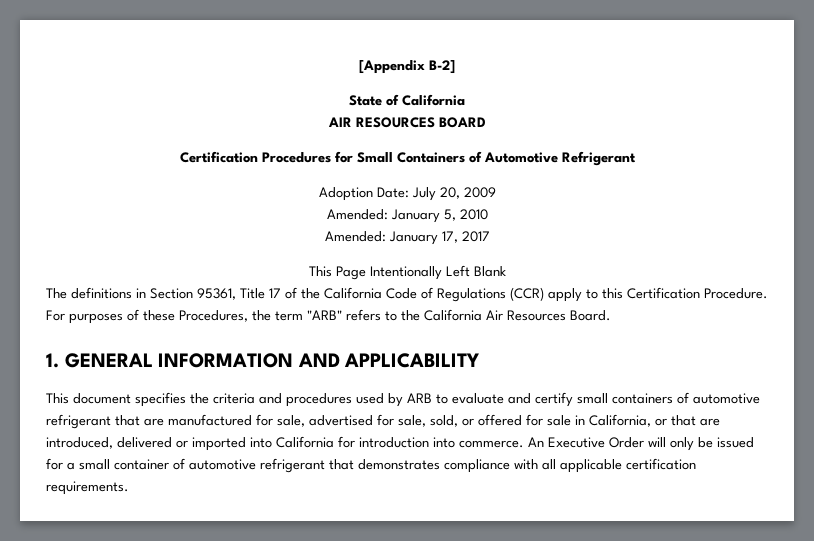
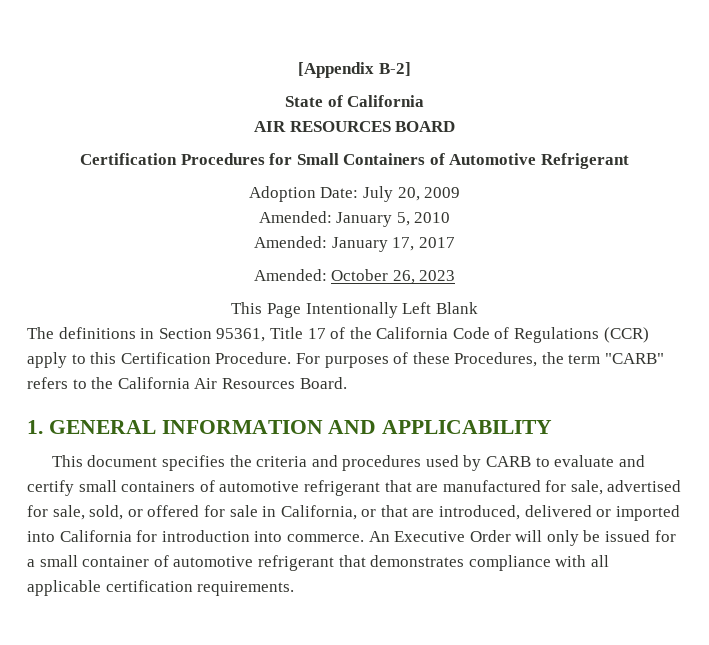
+ Amended: October 26, 2023
- For purposes of these Procedures, the term "ARB" refers to the California Air Resources Board.
+ For purposes of these Procedures, the term "CARB" refers to the California Air Resources Board.
- This document specifies the criteria and procedures used by ARB to evaluate and certify small containers of automotive refrigerant that are manufactured for sale, advertised for sale, sold, or offered for sale in California, or that are introduced, delivered or imported into California for introduction into commerce.
+ This document specifies the criteria and procedures used by CARB to evaluate and certify small containers of automotive refrigerant that are manufactured for sale, advertised for sale, sold, or offered for sale in California, or that are introduced, delivered or imported into California for introduction into commerce.

